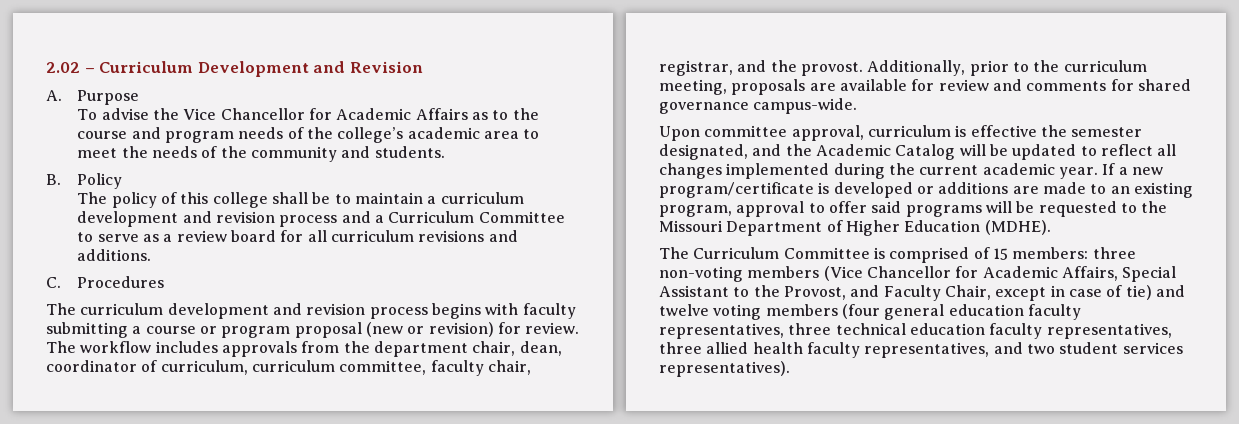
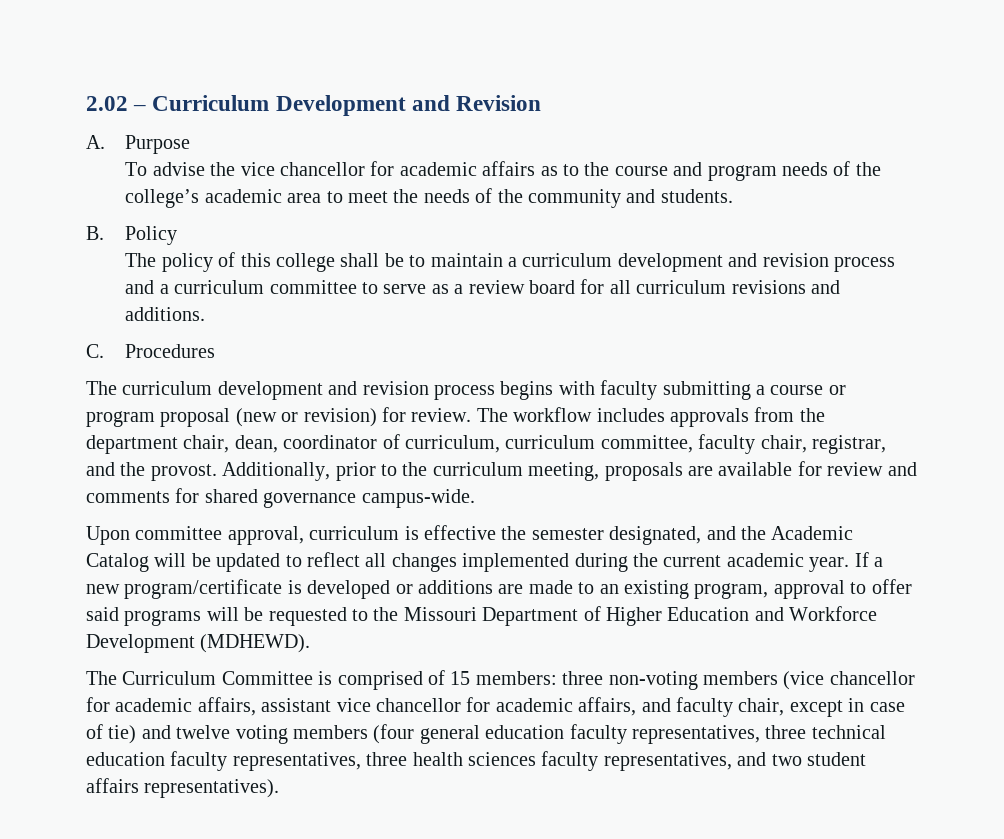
- To advise the Vice Chancellor for Academic Affairs as to the course and program needs of the college’s academic area to meet the needs of the community and students.
+ To advise the vice chancellor for academic affairs as to the course and program needs of the college’s academic area to meet the needs of the community and students.
- The policy of this college shall be to maintain a curriculum development and revision process and a Curriculum Committee to serve as a review board for all curriculum revisions and additions.
+ The policy of this college shall be to maintain a curriculum development and revision process and a curriculum committee to serve as a review board for all curriculum revisions and additions.
- If a new program/certificate is developed or additions are made to an existing program, approval to offer said programs will be requested to the Missouri Department of Higher Education (MDHE).
+ If a new program/certificate is developed or additions are made to an existing program, approval to offer said programs will be requested to the Missouri Department of Higher Education and Workforce Development (MDHEWD).
- The Curriculum Committee is comprised of 15 members: three non-voting members (Vice Chancellor for Academic Affairs, Special Assistant to the Provost, and Faculty Chair, except in case of tie) and twelve voting members (four general education faculty representatives, three technical education faculty representatives, three allied health faculty representatives, and two student services representatives).
+ The Curriculum Committee is comprised of 15 members: three non-voting members (vice chancellor for academic affairs, assistant vice chancellor for academic affairs, and faculty chair, except in case of tie) and twelve voting members (four general education faculty representatives, three technical education faculty representatives, three health sciences faculty representatives, and two student affairs representatives).

